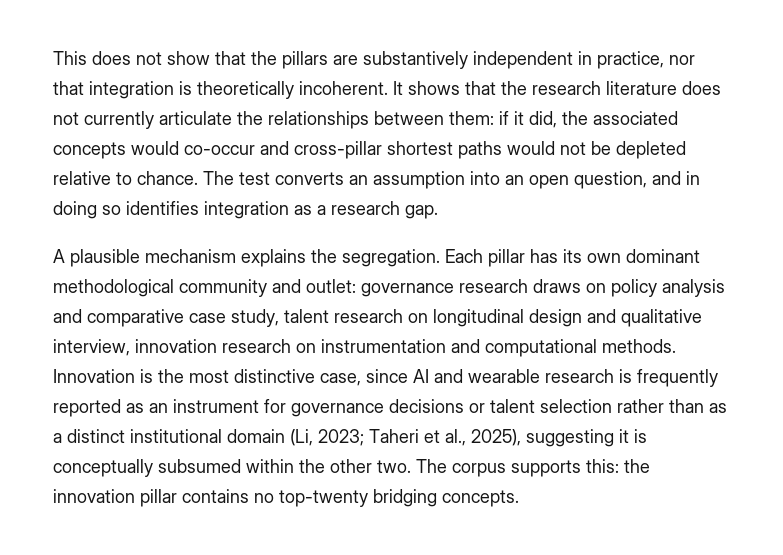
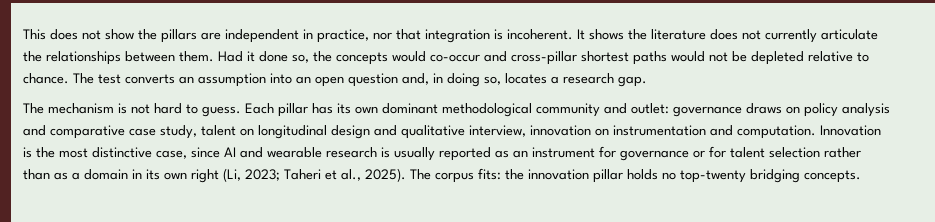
- This does not show that the pillars are substantively independent in practice, nor that integration is theoretically incoherent.
+ This does not show the pillars are independent in practice, nor that integration is incoherent.
- It shows that the research literature does not currently articulate the relationships between them: if it did, the associated concepts would co-occur and cross-pillar shortest paths would not be depleted relative to chance.
+ It shows the literature does not currently articulate the relationships between them. Had it done so, the concepts would co-occur and cross-pillar shortest paths would not be depleted relative to chance.
- The test converts an assumption into an open question, and in doing so identifies integration as a research gap.
- A plausible mechanism explains the segregation.
+ The test converts an assumption into an open question and, in doing so, locates a research gap.
+ The mechanism is not hard to guess.
- Each pillar has its own dominant methodological community and outlet: governance research draws on policy analysis and comparative case study, talent research on longitudinal design and qualitative interview, innovation research on instrumentation and computational methods.
+ Each pillar has its own dominant methodological community and outlet: governance draws on policy analysis and comparative case study, talent on longitudinal design and qualitative interview, innovation on instrumentation and computation.
- Innovation is the most distinctive case, since AI and wearable research is frequently reported as an instrument for governance decisions or talent selection rather than as a distinct institutional domain (Li, 2023; Taheri et al., 2025), suggesting it is conceptually subsumed within the other two. The corpus supports this: the innovation pillar contains no top-twenty bridging concepts.
+ Innovation is the most distinctive case, since AI and wearable research is usually reported as an instrument for governance or for talent selection rather than as a domain in its own right (Li, 2023; Taheri et al., 2025). The corpus fits: the innovation pillar holds no top-twenty bridging concepts.

